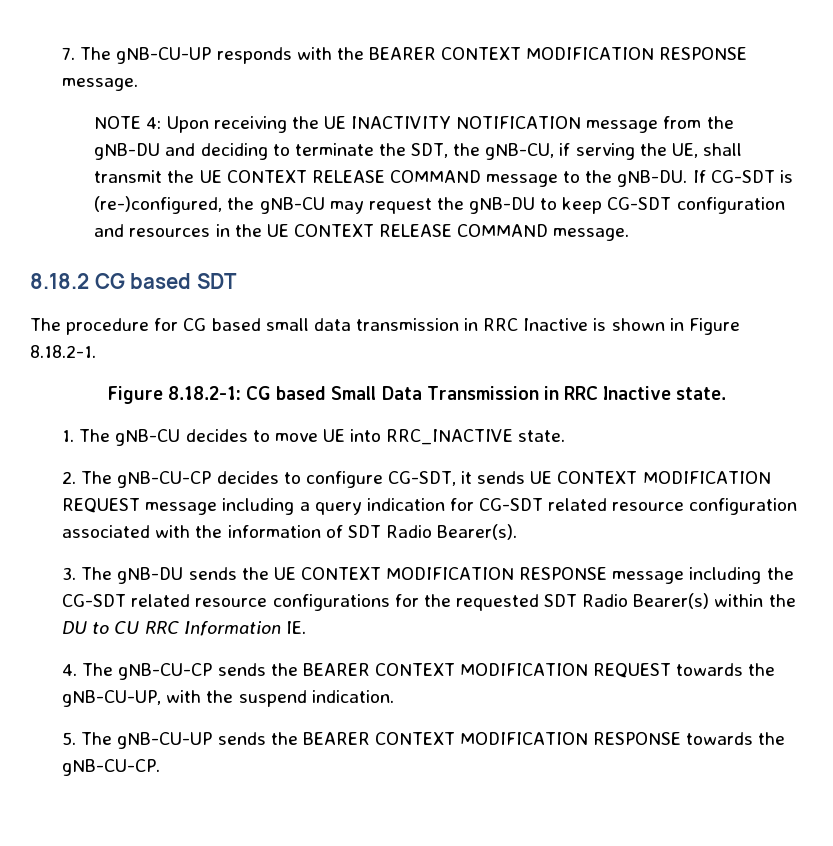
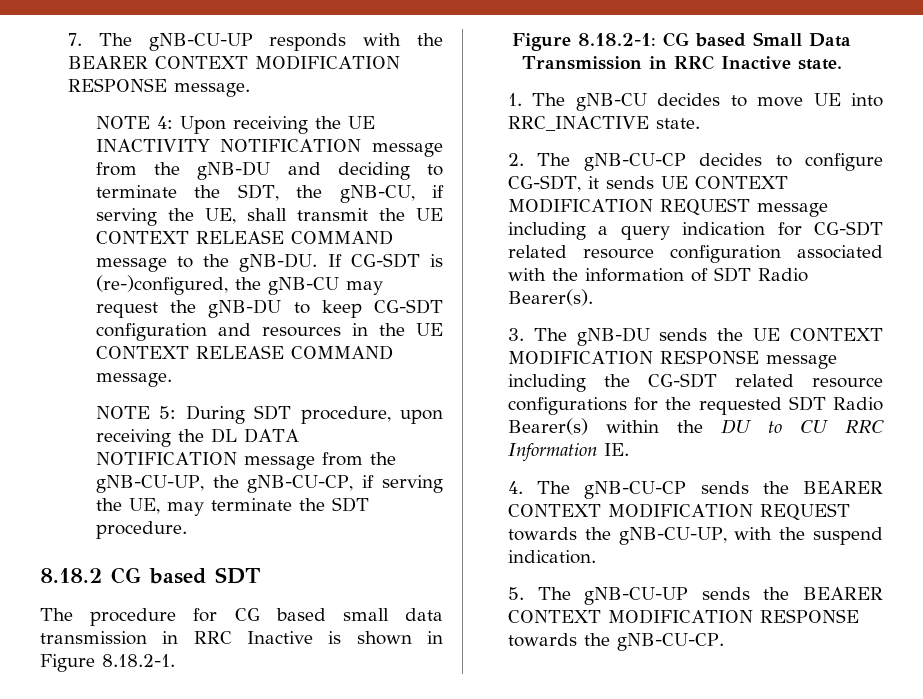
+ NOTE 5: During SDT procedure, upon receiving the DL DATA NOTIFICATION message from the gNB-CU-UP, the gNB-CU-CP, if serving the UE, may terminate the SDT procedure.

